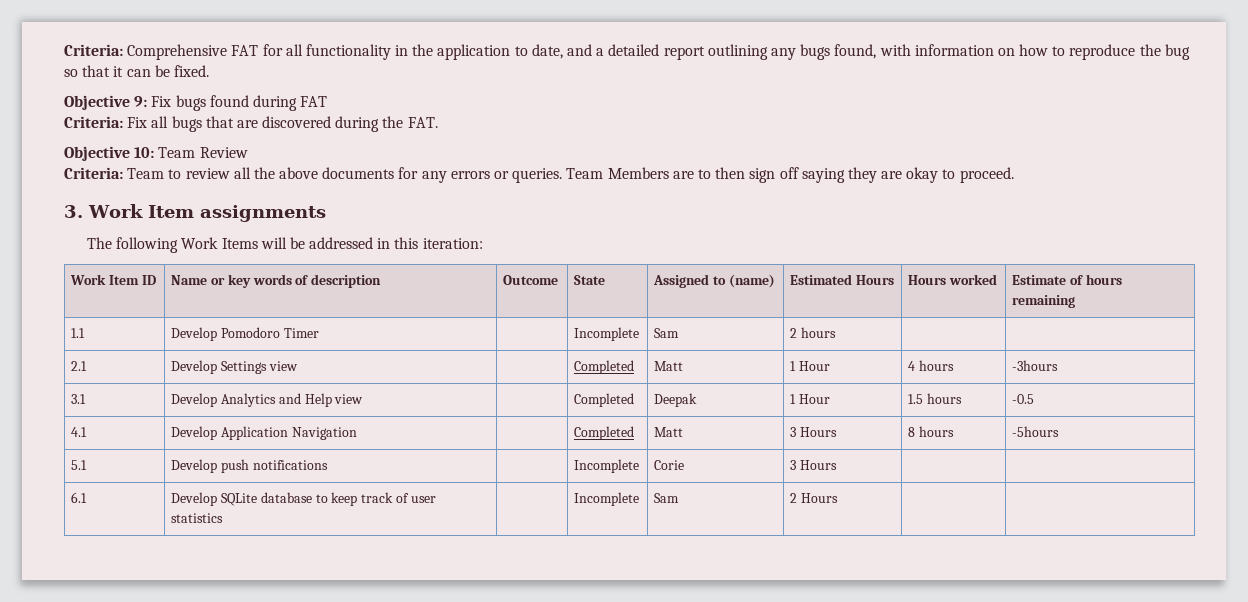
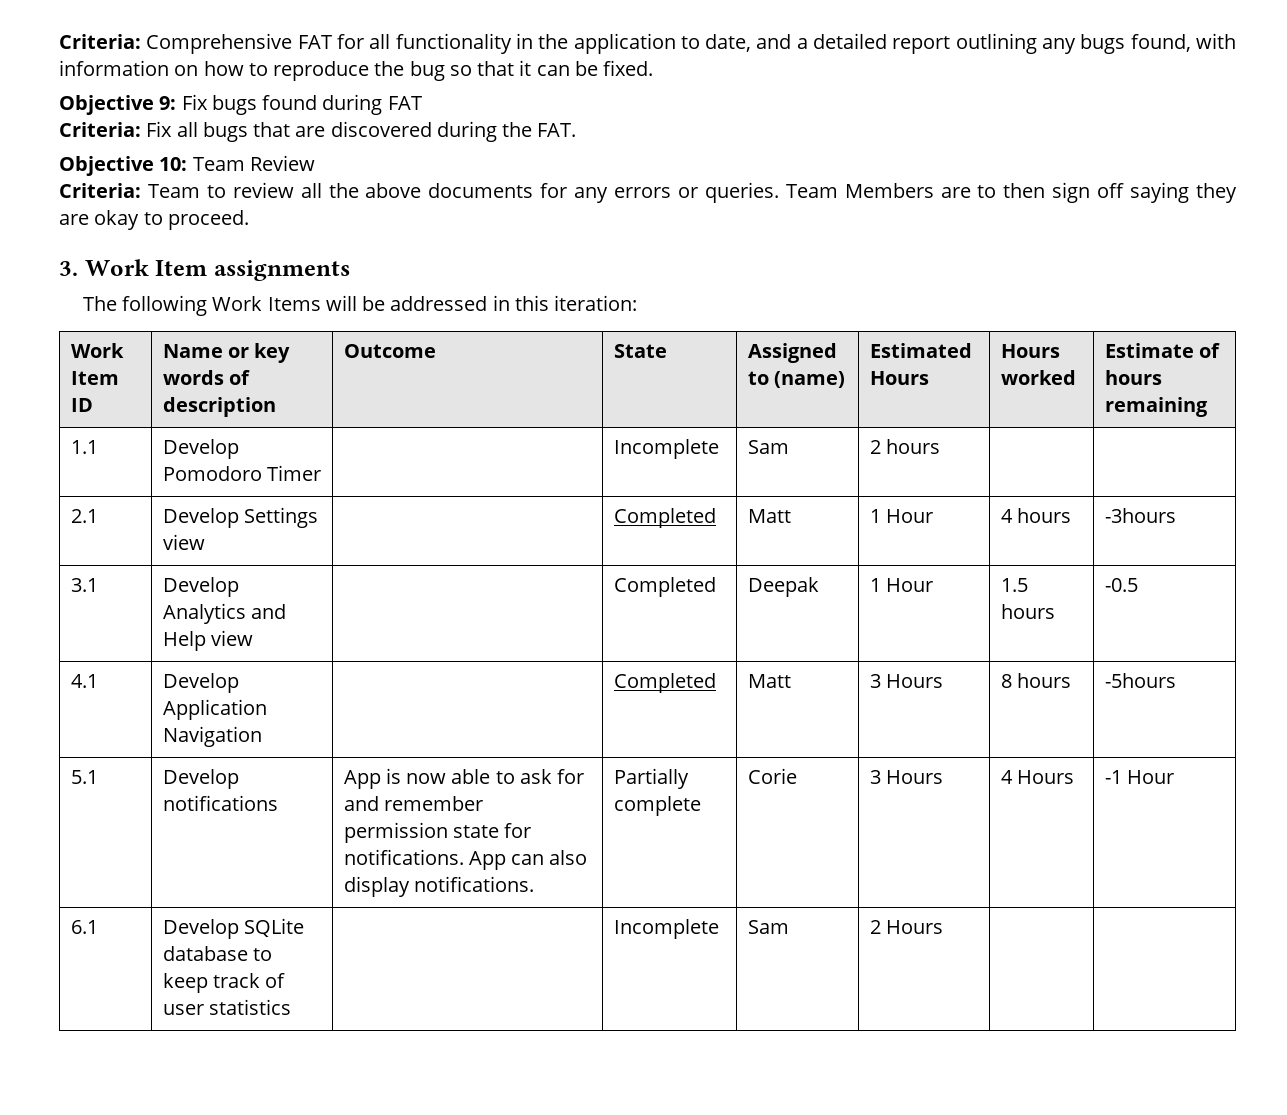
- 5.1 | Develop push notifications | | Incomplete | Corie | 3 Hours | |
+ 5.1 | Develop notifications | App is now able to ask for and remember permission state for notifications. App can also display notifications. | Partially complete | Corie | 3 Hours | 4 Hours | -1 Hour

